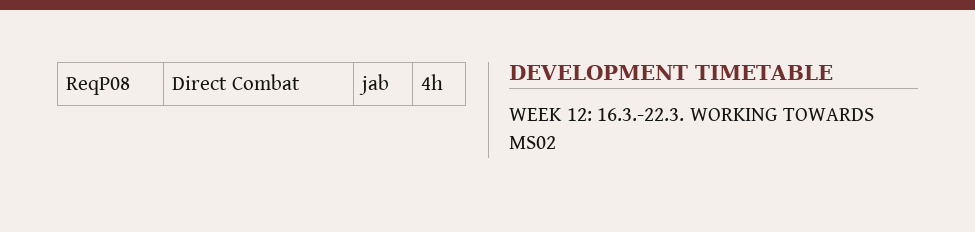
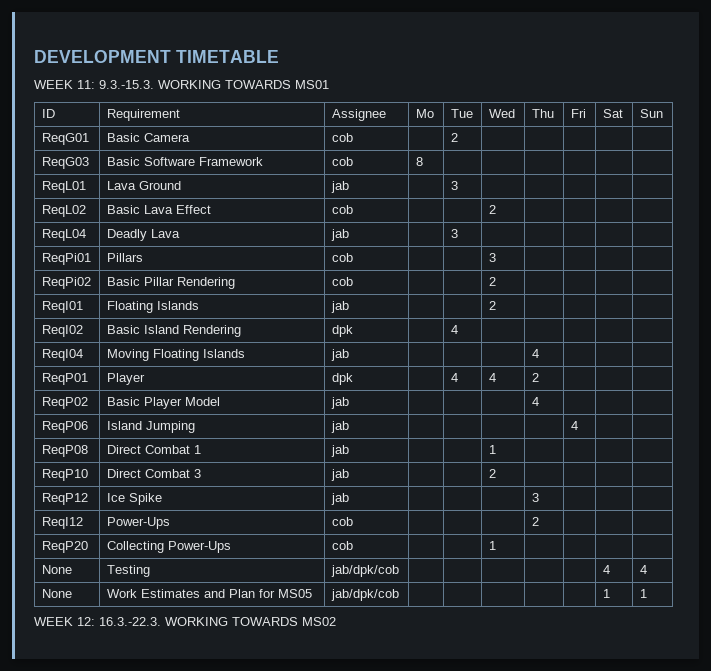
+ DEVELOPMENT TIMETABLE
+ WEEK 11: 9.3.-15.3. WORKING TOWARDS MS01
+ ID | Requirement | Assignee | Mo | Tue | Wed | Thu | Fri | Sat | Sun
+ ReqG01 | Basic Camera | cob | | 2 | | | | |
+ ReqG03 | Basic Software Framework | cob | 8 | | | | | |
+ ReqL01 | Lava Ground | jab | | 3 | | | | |
+ ReqL02 | Basic Lava Effect | cob | | | 2 | | | |
+ ReqL04 | Deadly Lava | jab | | 3 | | | | |
+ ReqPi01 | Pillars | cob | | | 3 | | | |
+ ReqPi02 | Basic Pillar Rendering | cob | | | 2 | | | |
+ ReqI01 | Floating Islands | jab | | | 2 | | | |
+ ReqI02 | Basic Island Rendering | dpk | | 4 | | | | |
+ ReqI04 | Moving Floating Islands | jab | | | | 4 | | |
+ ReqP01 | Player | dpk | | 4 | 4 | 2 | | |
+ ReqP02 | Basic Player Model | jab | | | | 4 | | |
+ ReqP06 | Island Jumping | jab | | | | | 4 | |
- ReqP08 | Direct Combat | jab | 4h
- DEVELOPMENT TIMETABLE
+ ReqP08 | Direct Combat 1 | jab | | | 1 | | | |
+ ReqP10 | Direct Combat 3 | jab | | | 2 | | | |
+ ReqP12 | Ice Spike | jab | | | | 3 | | |
+ ReqI12 | Power-Ups | cob | | | | 2 | | |
+ ReqP20 | Collecting Power-Ups | cob | | | 1 | | | |
+ None | Testing | jab/dpk/cob | | | | | | 4 | 4
+ None | Work Estimates and Plan for MS05 | jab/dpk/cob | | | | | | 1 | 1

